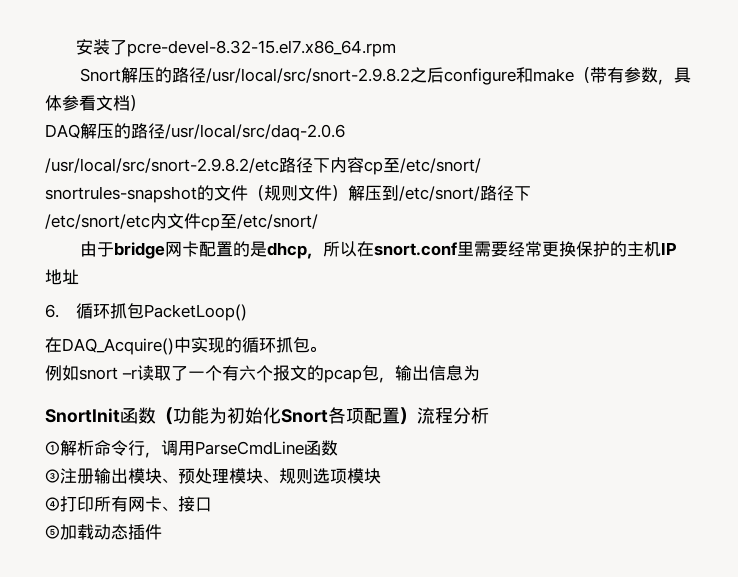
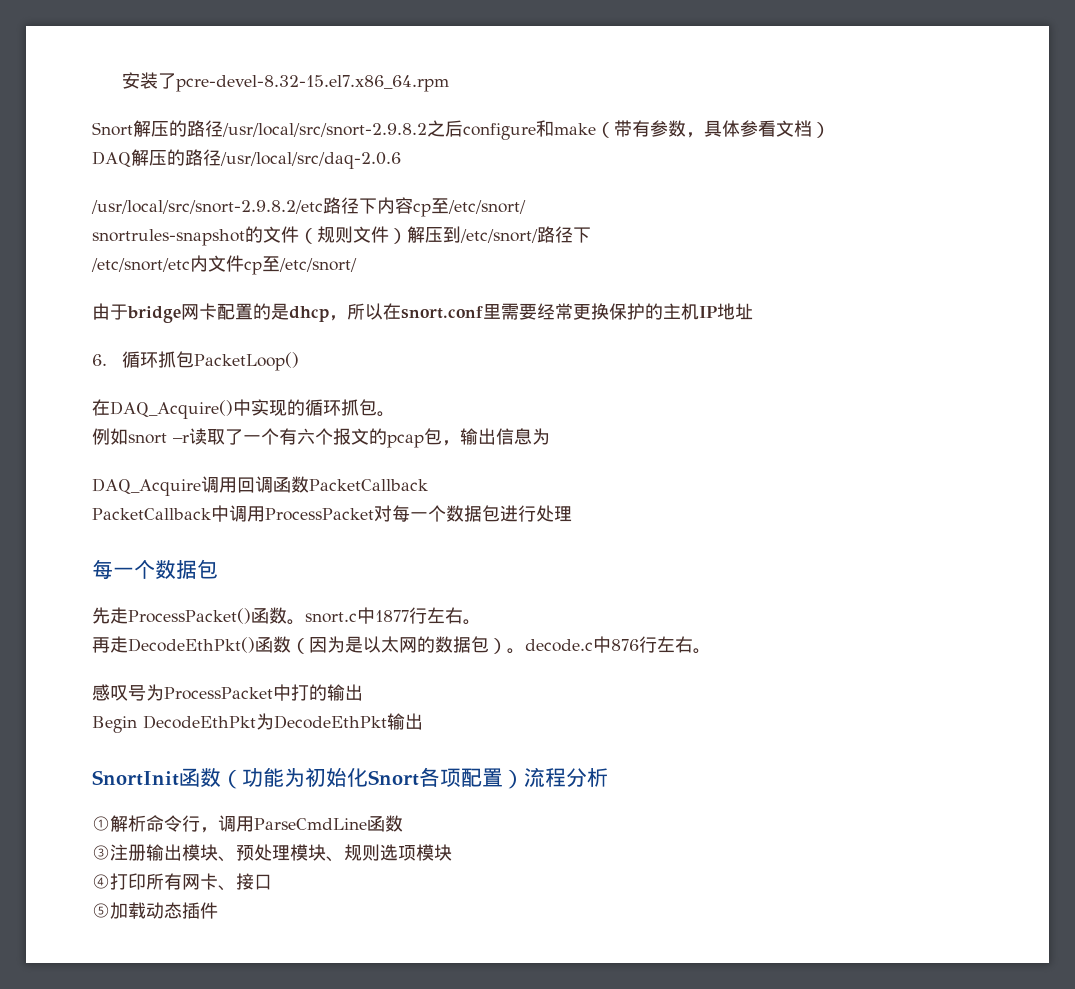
+ DAQ_Acquire调用回调函数PacketCallback
+ PacketCallback中调用ProcessPacket对每一个数据包进行处理
+ 每一个数据包
+ 先走ProcessPacket()函数。snort.c中1877行左右。
+ 再走DecodeEthPkt()函数（因为是以太网的数据包）。decode.c中876行左右。
+ 感叹号为ProcessPacket中打的输出
+ Begin DecodeEthPkt为DecodeEthPkt输出

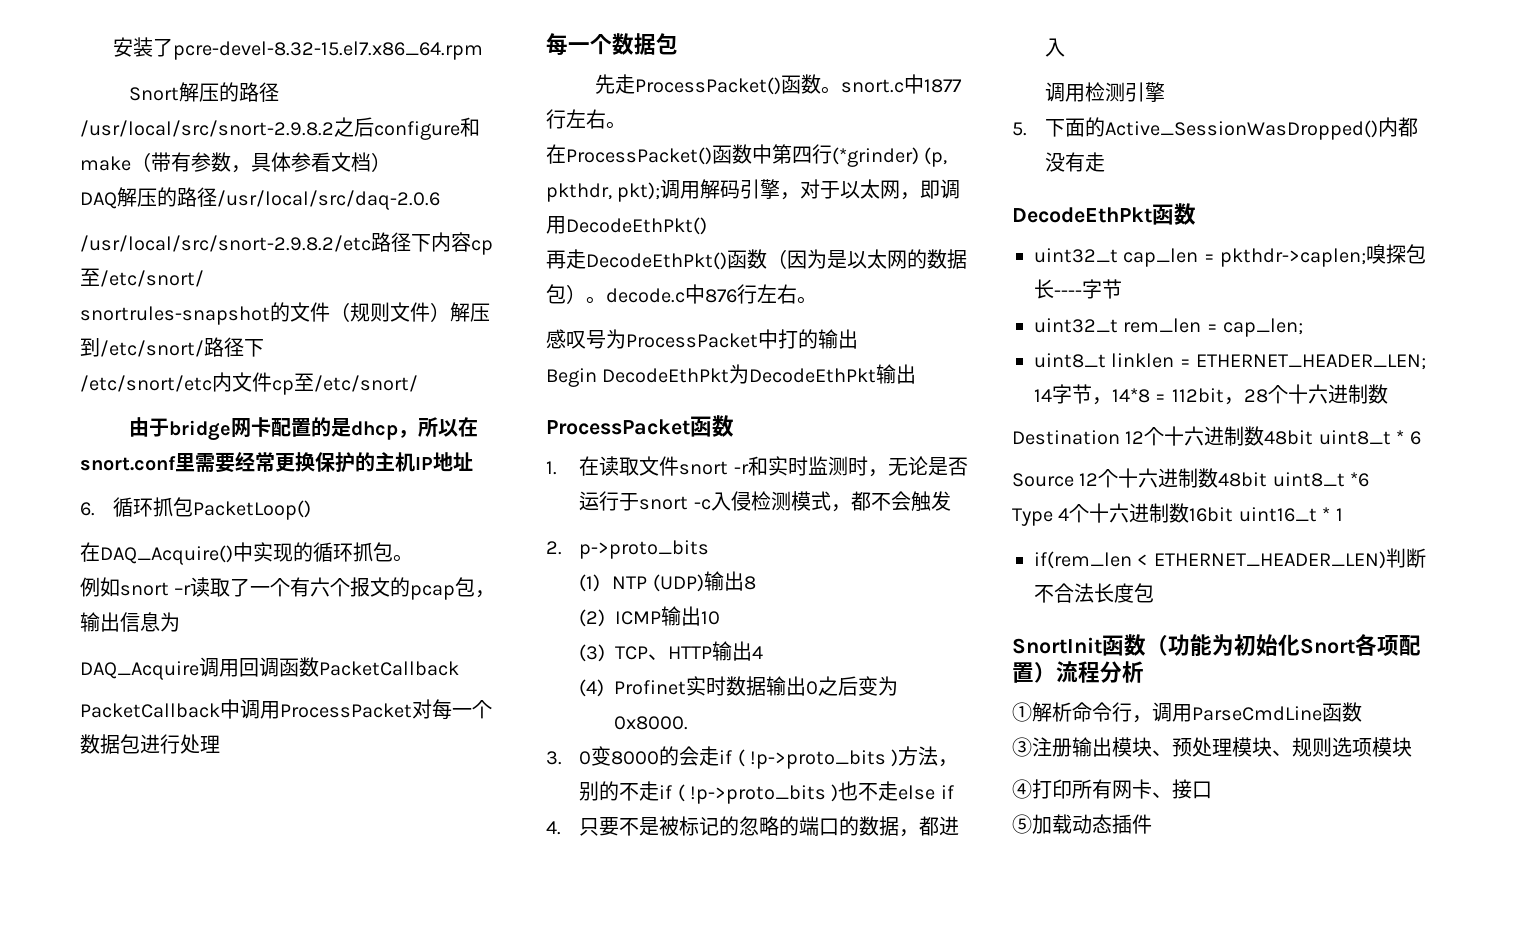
+ 在ProcessPacket()函数中第四行(*grinder) (p, pkthdr, pkt);调用解码引擎，对于以太网，即调用DecodeEthPkt()
+ ProcessPacket函数
+ 1.在读取文件snort -r和实时监测时，无论是否运行于snort -c入侵检测模式，都不会触发
+ 2. p->proto_bits
+ (1) NTP (UDP)输出8
+ (2) ICMP输出10
+ (3) TCP、HTTP输出4
+ (4) Profinet实时数据输出0之后变为0x8000.
+ 3. 0变8000的会走if ( !p->proto_bits )方法，别的不走if ( !p->proto_bits )也不走else if
+ 4.只要不是被标记的忽略的端口的数据，都进入
+ 调用检测引擎
+ 5.下面的Active_SessionWasDropped()内都没有走
+ DecodeEthPkt函数
+ uint32_t cap_len = pkthdr->caplen;嗅探包长----字节
+ uint32_t rem_len = cap_len;
+ uint8_t linklen = ETHERNET_HEADER_LEN; 14字节，14*8 = 112bit，28个十六进制数
+ Destination 12个十六进制数48bit uint8_t * 6
+ Source 12个十六进制数48bit uint8_t *6
+ Type 4个十六进制数16bit uint16_t * 1
+ if(rem_len < ETHERNET_HEADER_LEN)判断不合法长度包

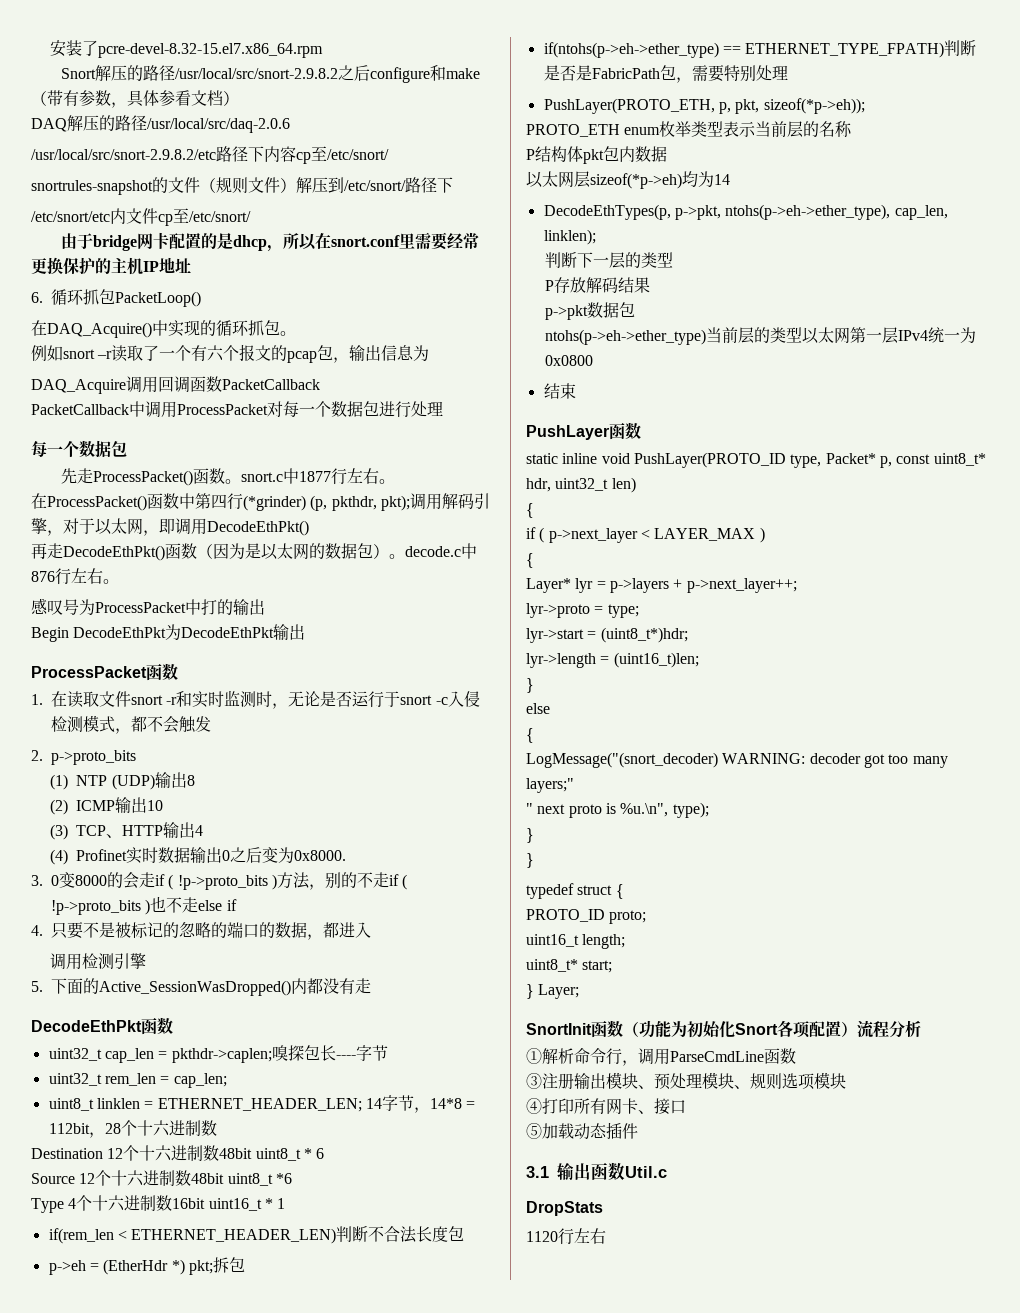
+ p->eh = (EtherHdr *) pkt;拆包
+ if(ntohs(p->eh->ether_type) == ETHERNET_TYPE_FPATH)判断是否是FabricPath包，需要特别处理
+ PushLayer(PROTO_ETH, p, pkt, sizeof(*p->eh));
+ PROTO_ETH enum枚举类型表示当前层的名称
+ P结构体pkt包内数据
+ 以太网层sizeof(*p->eh)均为14
+ DecodeEthTypes(p, p->pkt, ntohs(p->eh->ether_type), cap_len, linklen);
+ 判断下一层的类型
+ P存放解码结果
+ p->pkt数据包
+ ntohs(p->eh->ether_type)当前层的类型以太网第一层IPv4统一为0x0800
+ 结束
+ PushLayer函数
+ static inline void PushLayer(PROTO_ID type, Packet* p, const uint8_t* hdr, uint32_t len)
+ {
+ if ( p->next_layer < LAYER_MAX )
+ {
+ Layer* lyr = p->layers + p->next_layer++;
+ lyr->proto = type;
+ lyr->start = (uint8_t*)hdr;
+ lyr->length = (uint16_t)len;
+ }
+ else
+ {
+ LogMessage("(snort_decoder) WARNING: decoder got too many layers;"
+ " next proto is %u.\n", type);
+ }
+ }
+ typedef struct {
+ PROTO_ID proto;
+ uint16_t length;
+ uint8_t* start;
+ } Layer;
+ 3.1输出函数Util.c
+ DropStats
+ 1120行左右

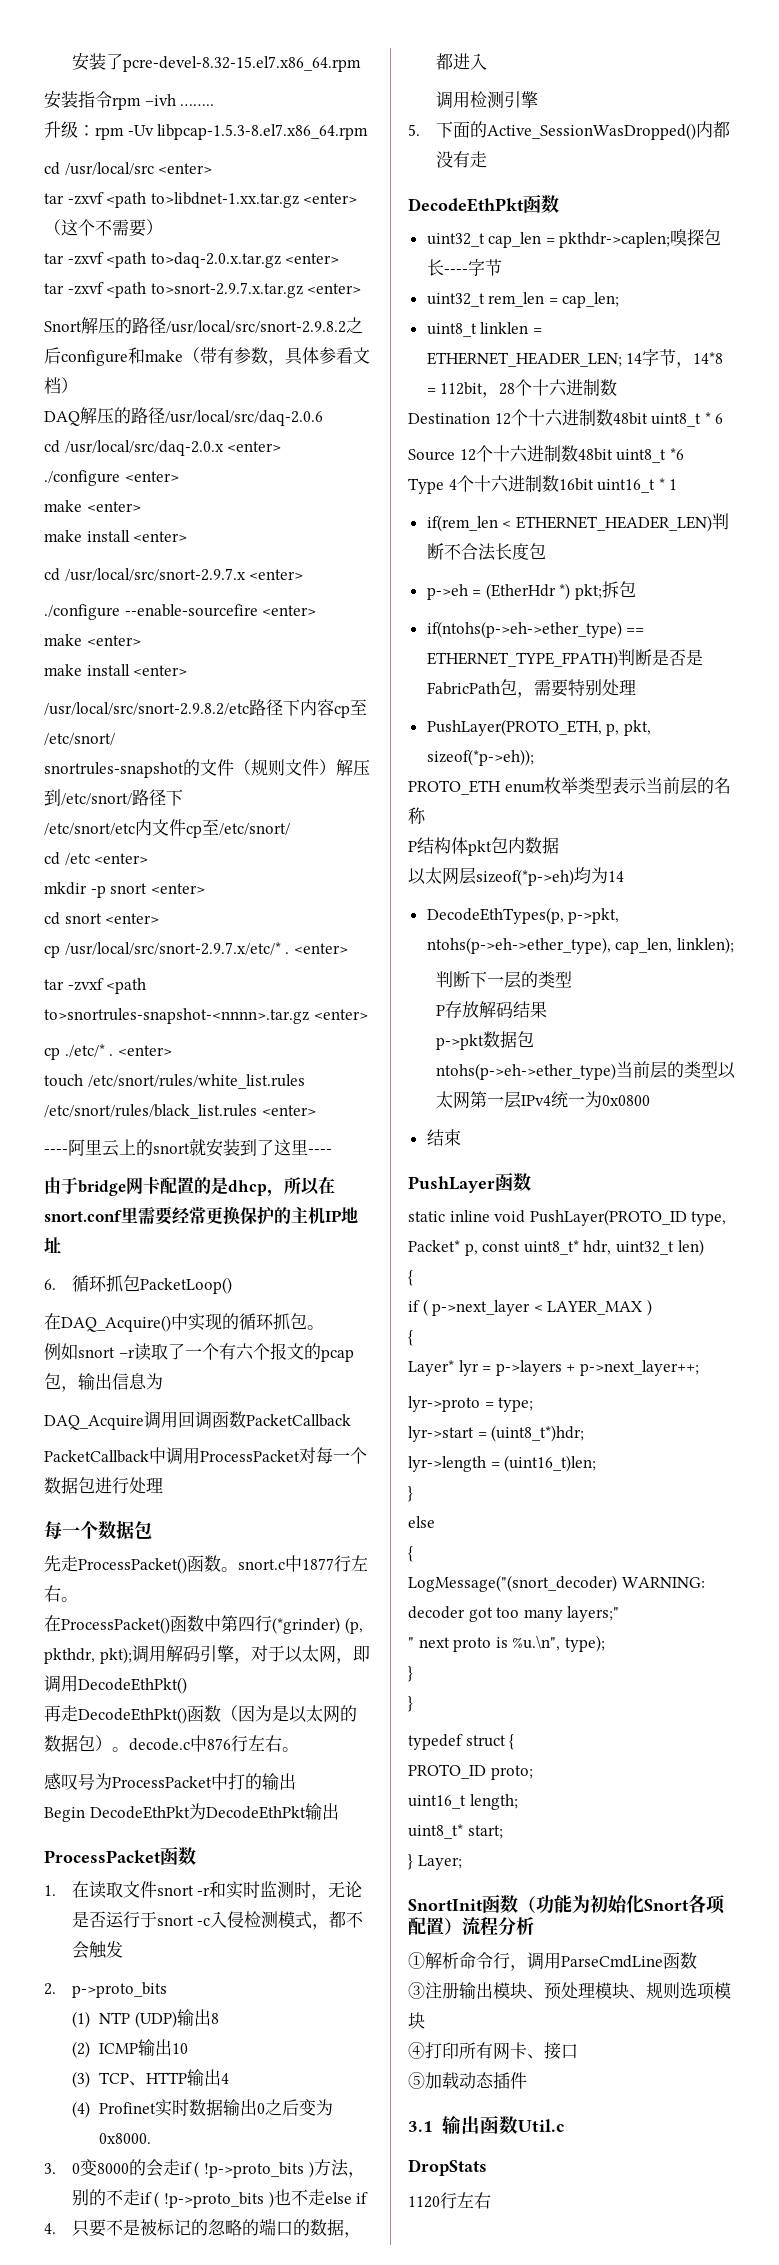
+ 安装指令rpm –ivh ……..
+ 升级：rpm -Uv libpcap-1.5.3-8.el7.x86_64.rpm
+ cd /usr/local/src <enter>
+ tar -zxvf <path to>libdnet-1.xx.tar.gz <enter>（这个不需要）
+ tar -zxvf <path to>daq-2.0.x.tar.gz <enter>
+ tar -zxvf <path to>snort-2.9.7.x.tar.gz <enter>
+ cd /usr/local/src/daq-2.0.x <enter>
+ ./configure <enter>
+ make <enter>
+ make install <enter>
+ cd /usr/local/src/snort-2.9.7.x <enter>
+ ./configure --enable-sourcefire <enter>
+ make <enter>
+ make install <enter>
+ cd /etc <enter>
+ mkdir -p snort <enter>
+ cd snort <enter>
+ cp /usr/local/src/snort-2.9.7.x/etc/* . <enter>
+ tar -zvxf <path to>snortrules-snapshot-<nnnn>.tar.gz <enter>
+ cp ./etc/* . <enter>
+ touch /etc/snort/rules/white_list.rules /etc/snort/rules/black_list.rules <enter>
+ ----阿里云上的snort就安装到了这里----

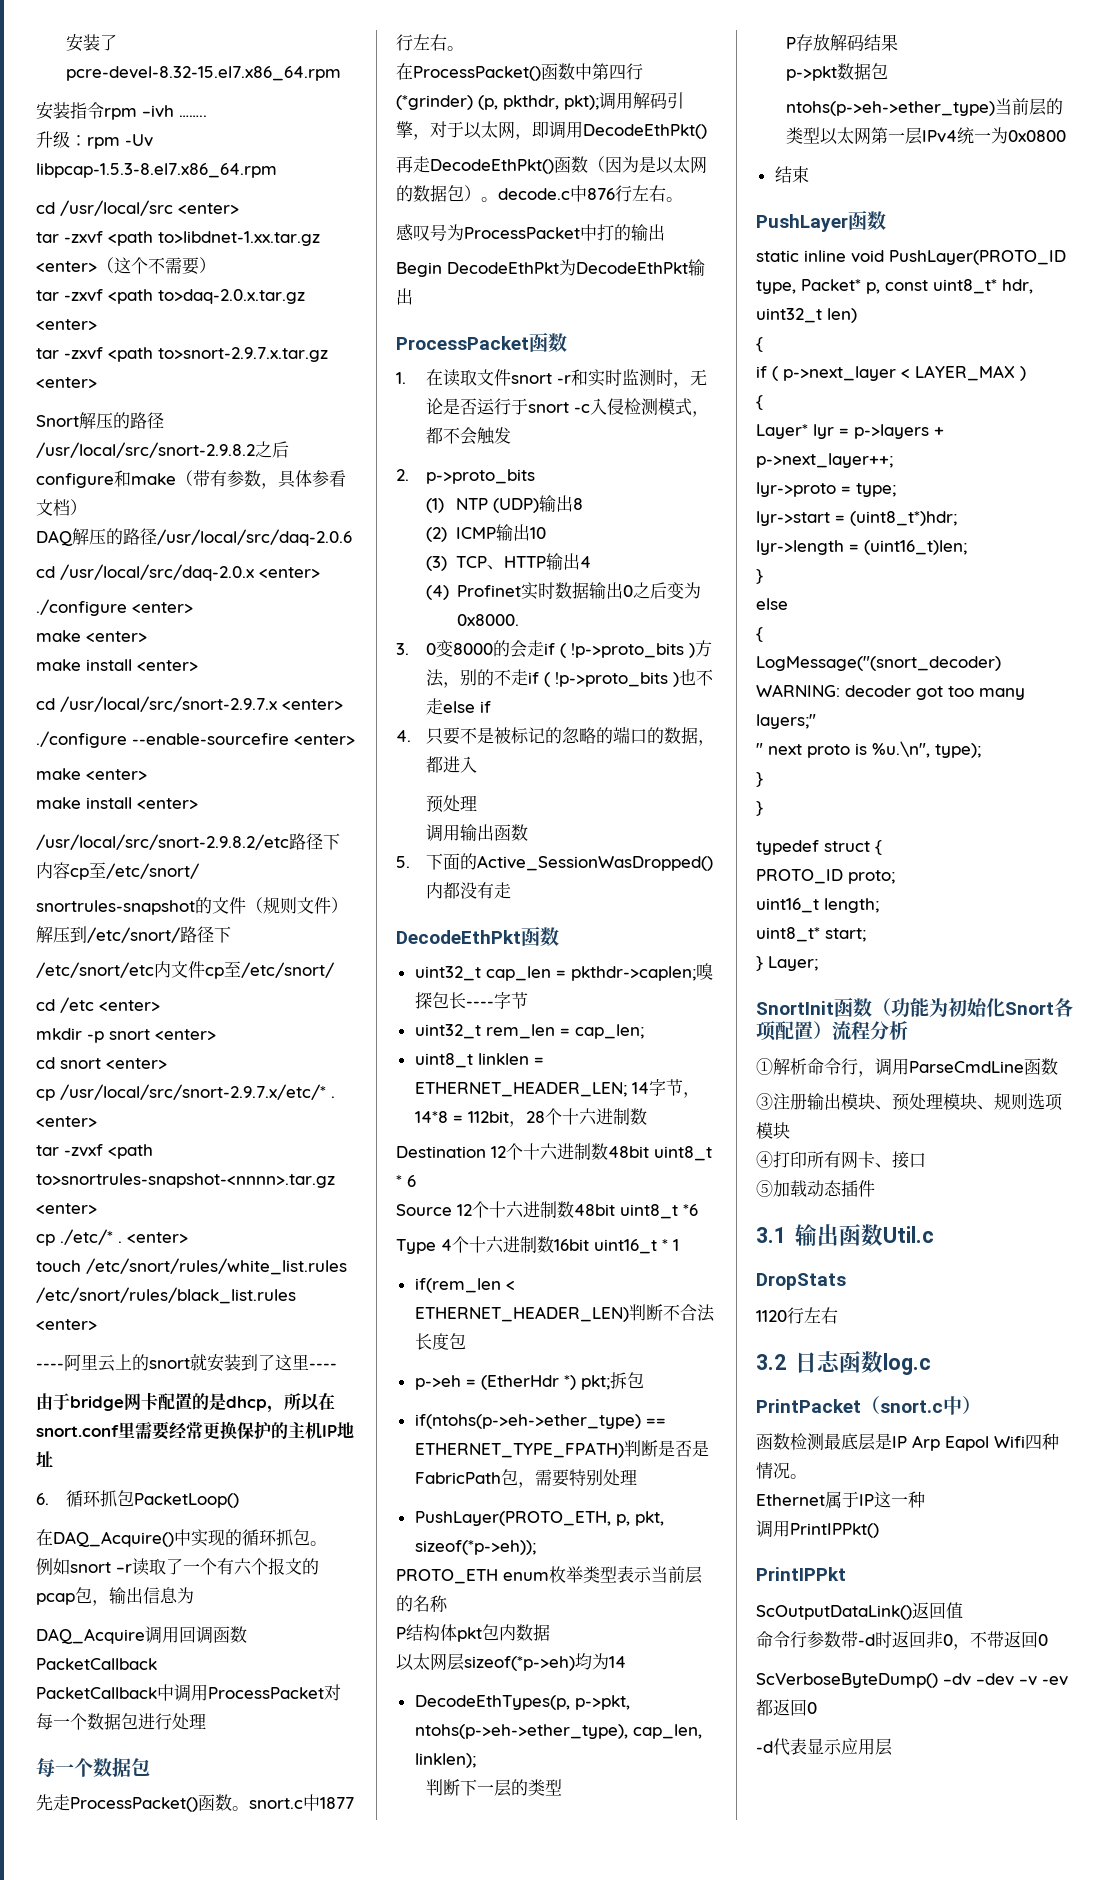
  4.只要不是被标记的忽略的端口的数据，都进入
- 调用检测引擎
+ 预处理
+ 调用输出函数
+ 3.2日志函数log.c
+ PrintPacket（snort.c中）
+ 函数检测最底层是IP Arp Eapol Wifi四种情况。
+ Ethernet属于IP这一种
+ 调用PrintIPPkt()
+ PrintIPPkt
+ ScOutputDataLink()返回值
+ 命令行参数带-d时返回非0，不带返回0
+ ScVerboseByteDump() –dv –dev –v -ev都返回0
+ -d代表显示应用层

